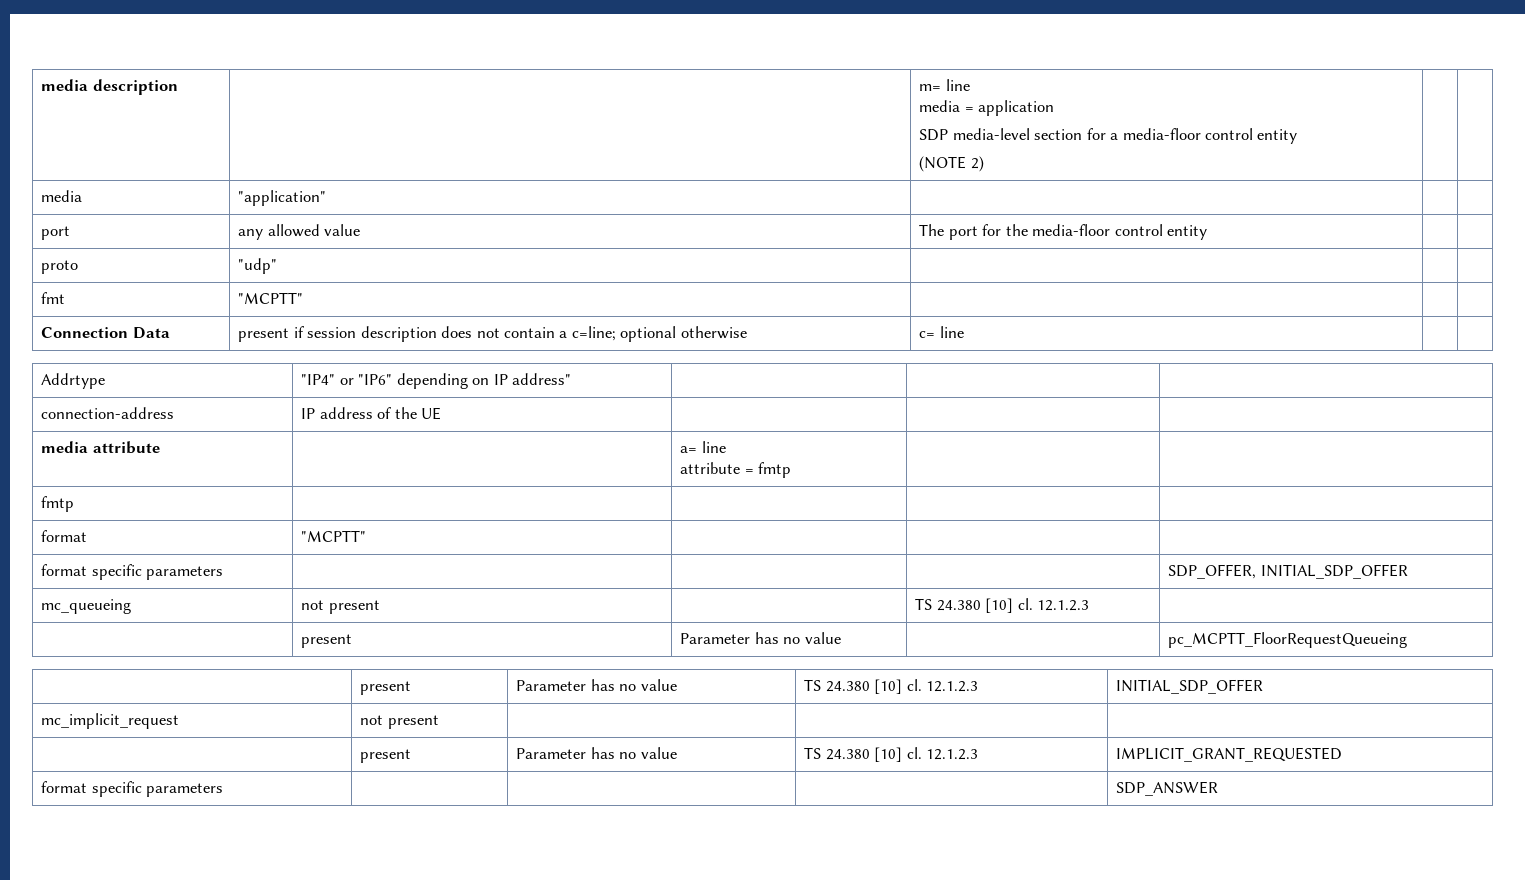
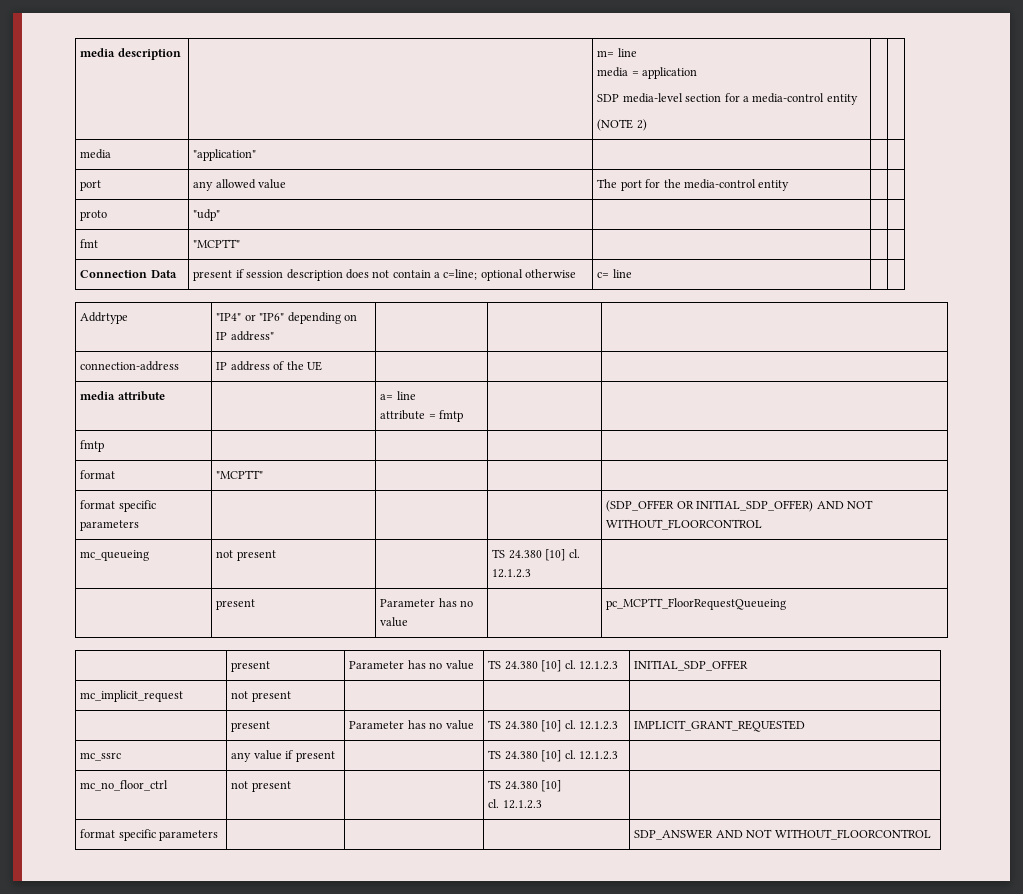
  media description | | m= line
  media = application
- SDP media-level section for a media-floor control entity
+ SDP media-level section for a media-control entity
- port | any allowed value | The port for the media-floor control entity | |
+ port | any allowed value | The port for the media-control entity | |
- format specific parameters | | | | SDP_OFFER, INITIAL_SDP_OFFER
+ format specific parameters | | | | (SDP_OFFER OR INITIAL_SDP_OFFER) AND NOT WITHOUT_FLOORCONTROL
+ mc_ssrc | any value if present | | TS 24.380 [10] cl. 12.1.2.3 |
+ mc_no_floor_ctrl | not present | | TS 24.380 [10]
+ cl. 12.1.2.3 |
- format specific parameters | | | | SDP_ANSWER
+ format specific parameters | | | | SDP_ANSWER AND NOT WITHOUT_FLOORCONTROL

